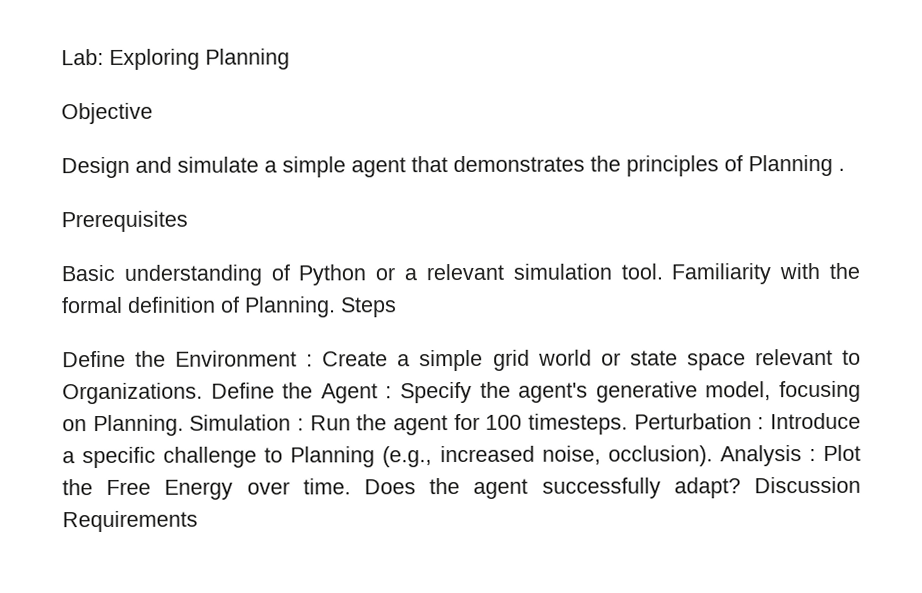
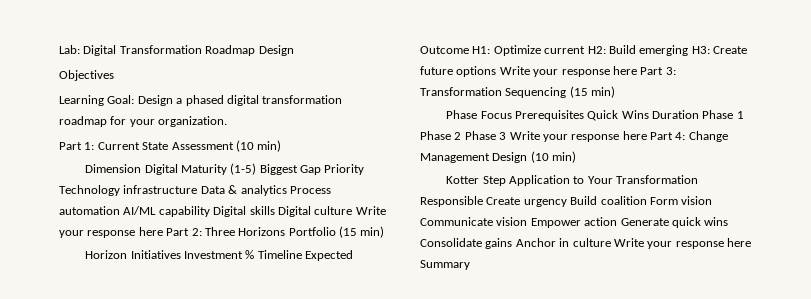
- Lab: Exploring Planning
- Objective
- Design and simulate a simple agent that demonstrates the principles of Planning .
- Prerequisites
- Basic understanding of Python or a relevant simulation tool. Familiarity with the formal definition of Planning. Steps
- Define the Environment : Create a simple grid world or state space relevant to Organizations. Define the Agent : Specify the agent's generative model, focusing on Planning. Simulation : Run the agent for 100 timesteps. Perturbation : Introduce a specific challenge to Planning (e.g., increased noise, occlusion). Analysis : Plot the Free Energy over time. Does the agent successfully adapt? Discussion Requirements
+ Lab: Digital Transformation Roadmap Design
+ Objectives
+ Learning Goal: Design a phased digital transformation roadmap for your organization.
+ Part 1: Current State Assessment (10 min)
+ Dimension Digital Maturity (1-5) Biggest Gap Priority Technology infrastructure Data & analytics Process automation AI/ML capability Digital skills Digital culture Write your response here Part 2: Three Horizons Portfolio (15 min)
+ Horizon Initiatives Investment % Timeline Expected Outcome H1: Optimize current H2: Build emerging H3: Create future options Write your response here Part 3: Transformation Sequencing (15 min)
+ Phase Focus Prerequisites Quick Wins Duration Phase 1 Phase 2 Phase 3 Write your response here Part 4: Change Management Design (10 min)
+ Kotter Step Application to Your Transformation Responsible Create urgency Build coalition Form vision Communicate vision Empower action Generate quick wins Consolidate gains Anchor in culture Write your response here Summary

